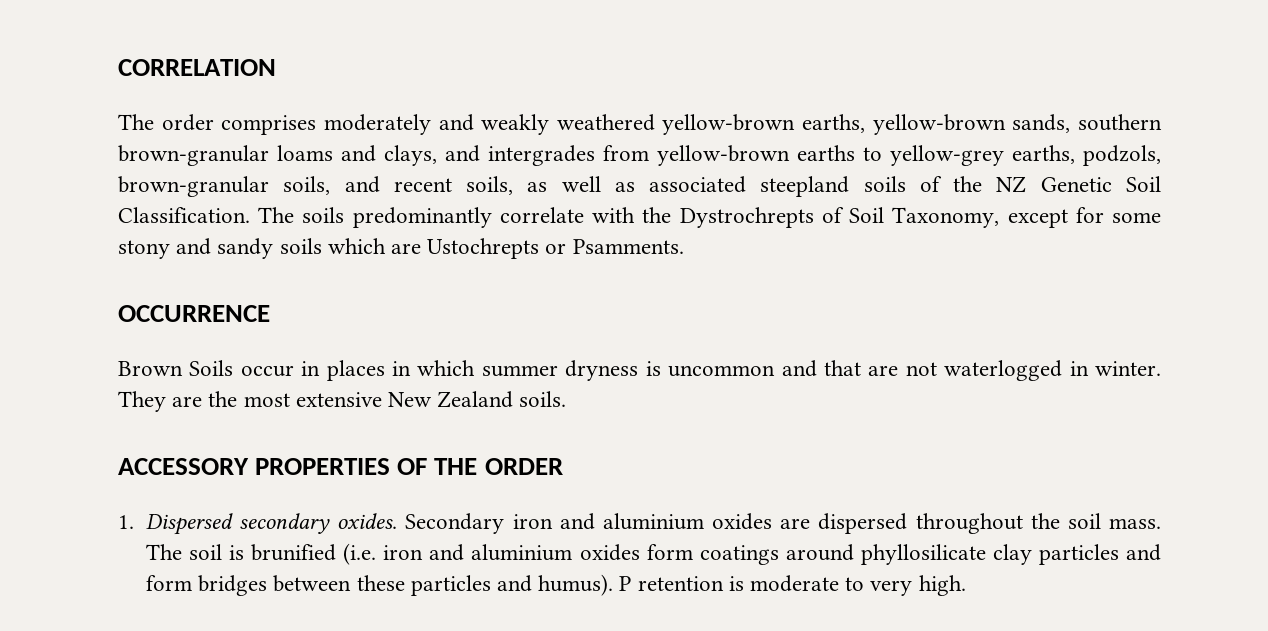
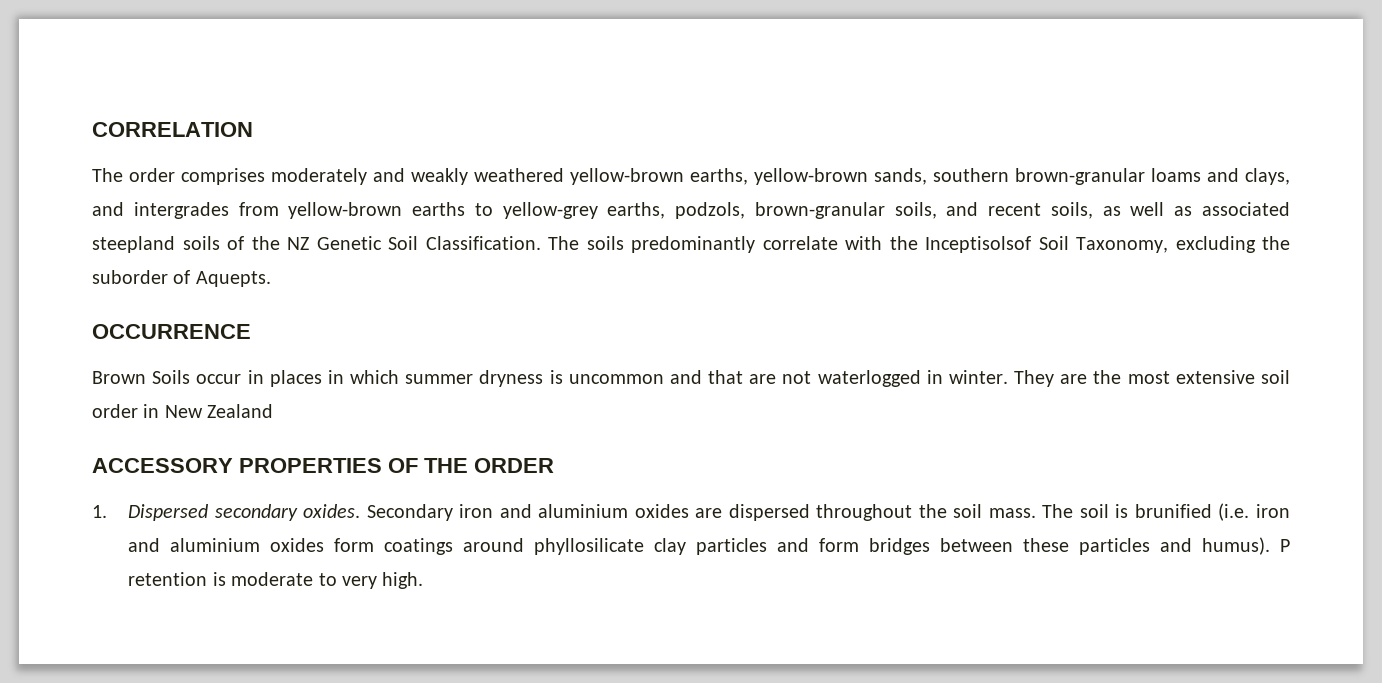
- The soils predominantly correlate with the Dystrochrepts of Soil Taxonomy, except for some stony and sandy soils which are Ustochrepts or Psamments.
+ The soils predominantly correlate with the Inceptisolsof Soil Taxonomy, excluding the suborder of Aquepts.
- They are the most extensive New Zealand soils.
+ They are the most extensive soil order in New Zealand

